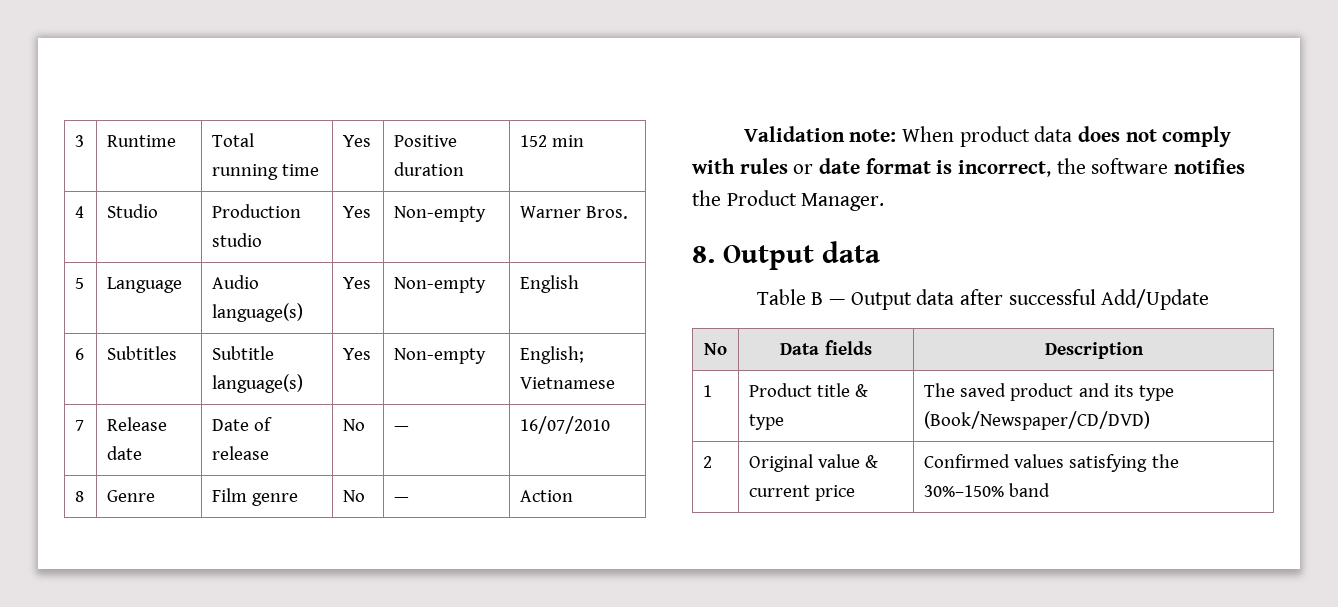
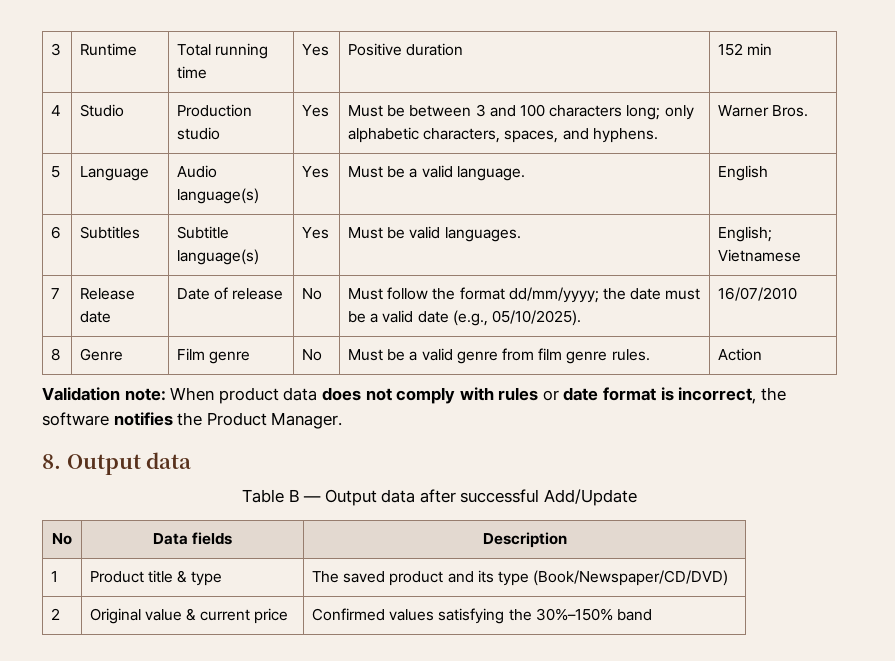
- 4 | Studio | Production studio | Yes | Non-empty | Warner Bros.
+ 4 | Studio | Production studio | Yes | Must be between 3 and 100 characters long; only alphabetic characters, spaces, and hyphens. | Warner Bros.
- 5 | Language | Audio language(s) | Yes | Non-empty | English
+ 5 | Language | Audio language(s) | Yes | Must be a valid language. | English
- 6 | Subtitles | Subtitle language(s) | Yes | Non-empty | English; Vietnamese
+ 6 | Subtitles | Subtitle language(s) | Yes | Must be valid languages. | English; Vietnamese
- 7 | Release date | Date of release | No | — | 16/07/2010
+ 7 | Release date | Date of release | No | Must follow the format dd/mm/yyyy; the date must be a valid date (e.g., 05/10/2025). | 16/07/2010
- 8 | Genre | Film genre | No | — | Action
+ 8 | Genre | Film genre | No | Must be a valid genre from film genre rules. | Action

